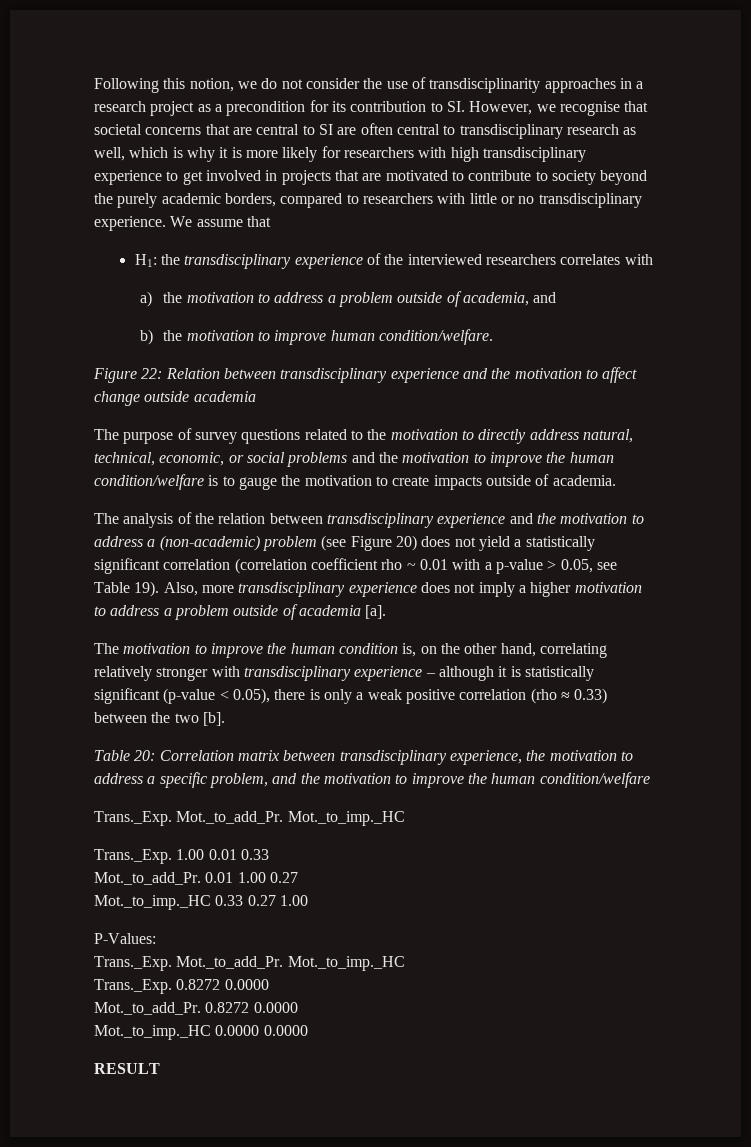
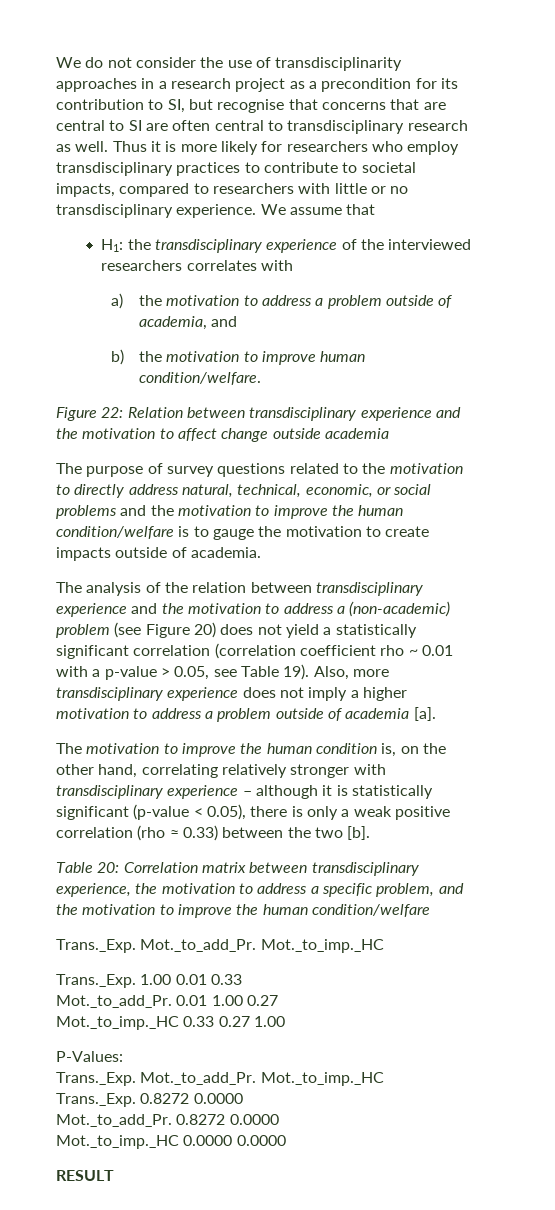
- Following this notion, we do not consider the use of transdisciplinarity approaches in a research project as a precondition for its contribution to SI. However, we recognise that societal concerns that are central to SI are often central to transdisciplinary research as well, which is why it is more likely for researchers with high transdisciplinary experience to get involved in projects that are motivated to contribute to society beyond the purely academic borders, compared to researchers with little or no transdisciplinary experience.
+ We do not consider the use of transdisciplinarity approaches in a research project as a precondition for its contribution to SI, but recognise that concerns that are central to SI are often central to transdisciplinary research as well. Thus it is more likely for researchers who employ transdisciplinary practices to contribute to societal impacts, compared to researchers with little or no transdisciplinary experience.

